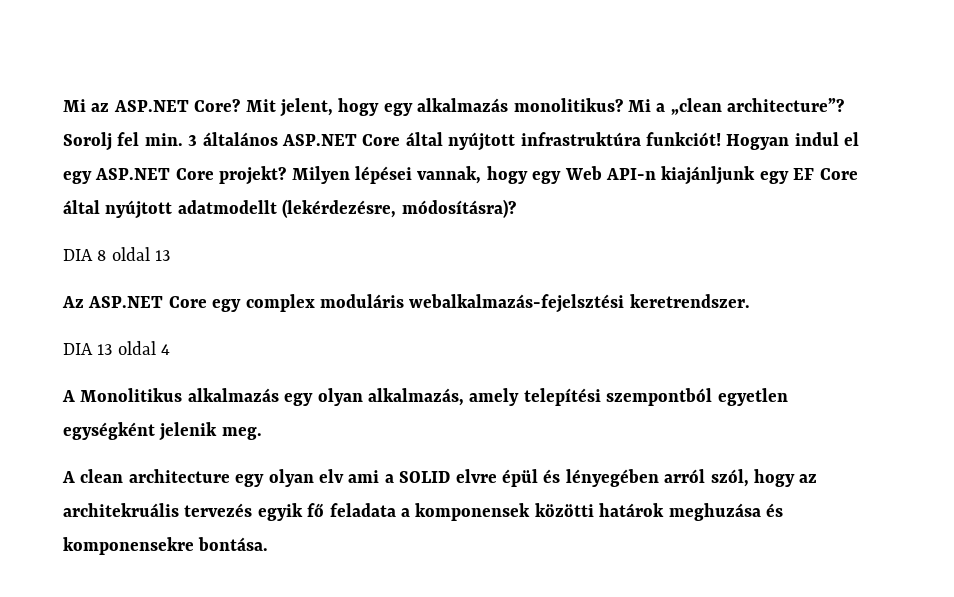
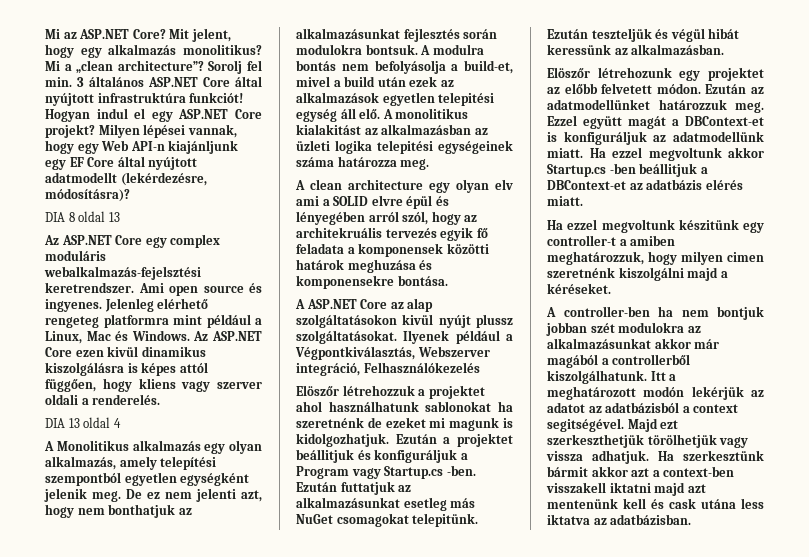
+ Ami open source és ingyenes. Jelenleg elérhető rengeteg platformra mint például a Linux, Mac és Windows. Az ASP.NET Core ezen kivül dinamikus kiszolgálásra is képes attól függően, hogy kliens vagy szerver oldali a renderelés.
+ De ez nem jelenti azt, hogy nem bonthatjuk az alkalmazásunkat fejlesztés során modulokra bontsuk. A modulra bontás nem befolyásolja a build-et, mivel a build után ezek az alkalmazások egyetlen telepitési egység áll elő. A monolitikus kialakitást az alkalmazásban az üzleti logika telepitési egységeinek száma határozza meg.
+ A ASP.NET Core az alap szolgáltatásokon kivül nyújt plussz szolgáltatásokat. Ilyenek például a Végpontkiválasztás, Webszerver integráció, Felhasználókezelés
+ Elöszőr létrehozzuk a projektet ahol használhatunk sablonokat ha szeretnénk de ezeket mi magunk is kidolgozhatjuk. Ezután a projektet beállitjuk és konfiguráljuk a Program vagy Startup.cs -ben. Ezután futtatjuk az alkalmazásunkat esetleg más NuGet csomagokat telepitünk. Ezután teszteljük és végül hibát keressünk az alkalmazásban.
+ Elöszőr létrehozunk egy projektet az előbb felvetett módon. Ezután az adatmodellünket határozzuk meg. Ezzel együtt magát a DBContext-et is konfiguráljuk az adatmodellünk miatt. Ha ezzel megvoltunk akkor Startup.cs -ben beállitjuk a DBContext-et az adatbázis elérés miatt.
+ Ha ezzel megvoltunk készitünk egy controller-t a amiben meghatározzuk, hogy milyen cimen szeretnénk kiszolgálni majd a kéréseket.
+ A controller-ben ha nem bontjuk jobban szét modulokra az alkalmazásunkat akkor már magából a controllerből kiszolgálhatunk. Itt a meghatározott modón lekérjük az adatot az adatbázisból a context segitségével. Majd ezt szerkeszthetjük törölhetjük vagy vissza adhatjuk. Ha szerkesztünk bármit akkor azt a context-ben visszakell iktatni majd azt mentenünk kell és cask utána less iktatva az adatbázisban.

